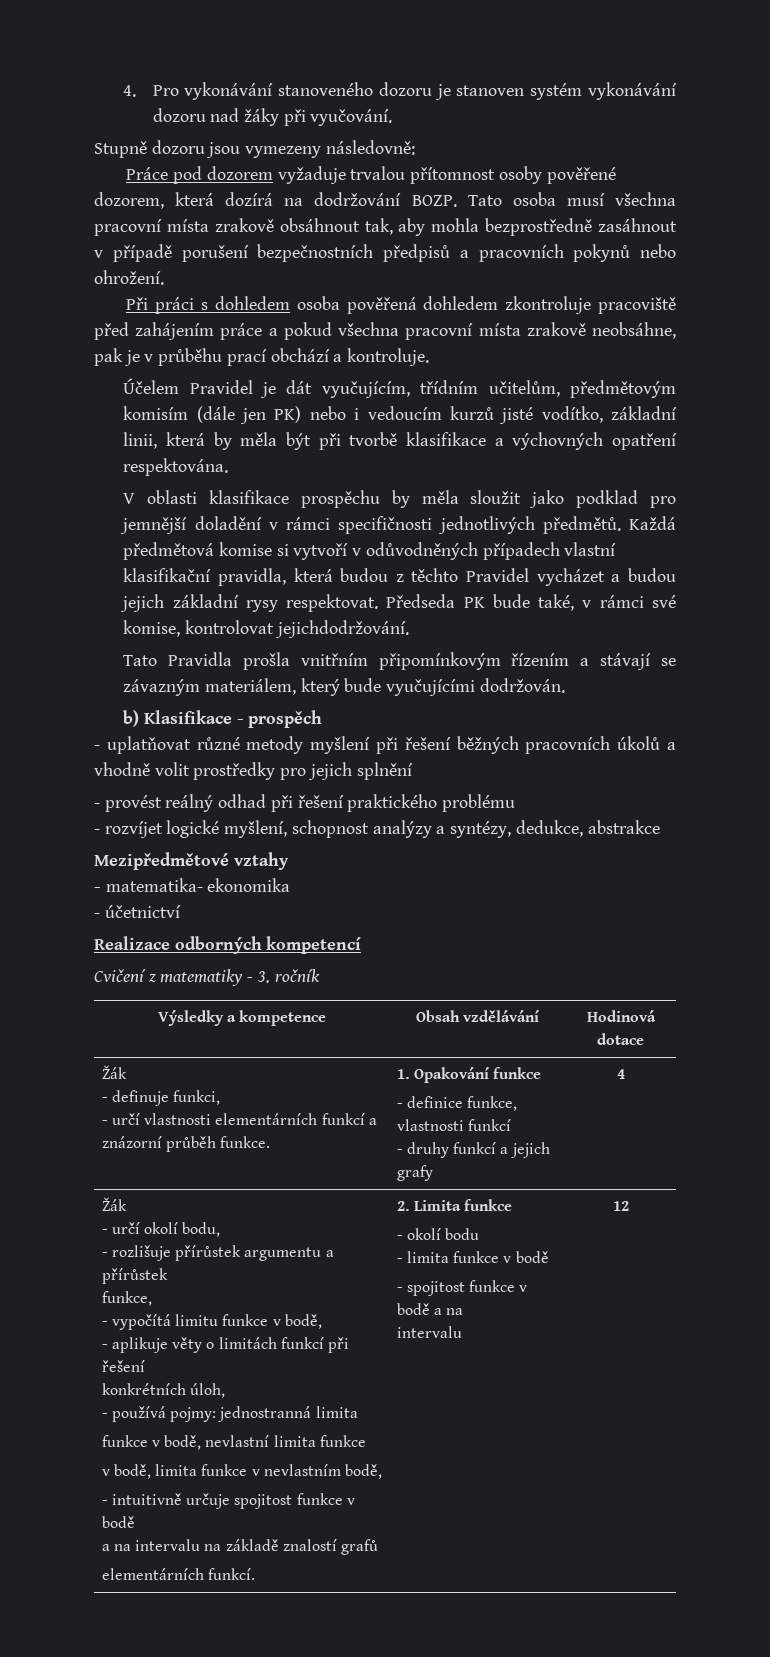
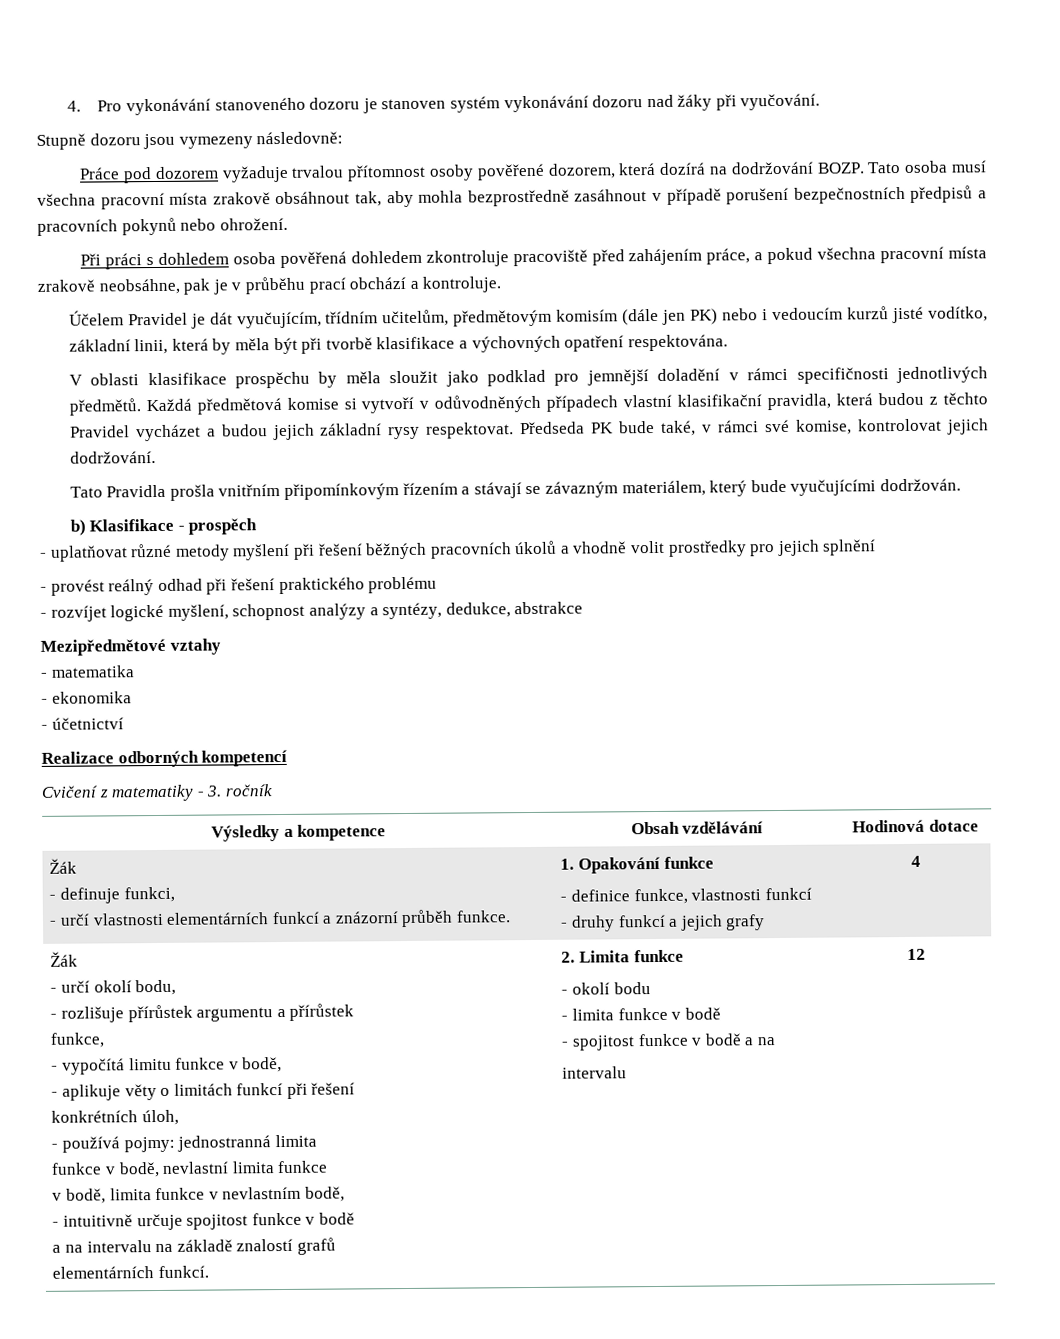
- Při práci s dohledem osoba pověřená dohledem zkontroluje pracoviště před zahájením práce a pokud všechna pracovní místa zrakově neobsáhne, pak je v průběhu prací obchází a kontroluje.
+ Při práci s dohledem osoba pověřená dohledem zkontroluje pracoviště před zahájením práce, a pokud všechna pracovní místa zrakově neobsáhne, pak je v průběhu prací obchází a kontroluje.
- Předseda PK bude také, v rámci své komise, kontrolovat jejichdodržování.
+ Předseda PK bude také, v rámci své komise, kontrolovat jejich dodržování.
- - matematika- ekonomika
+ - matematika
+ - ekonomika

